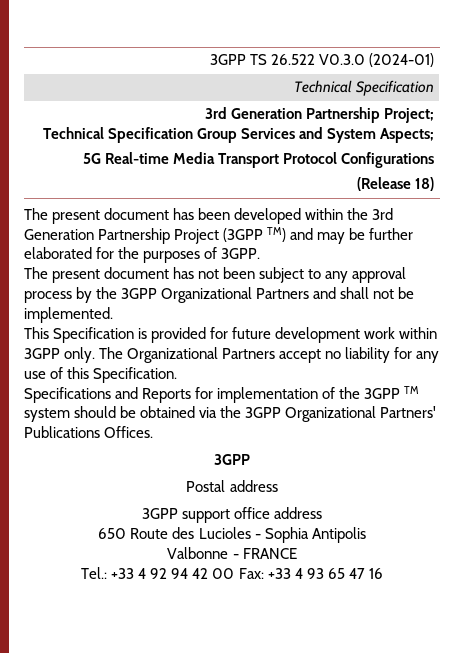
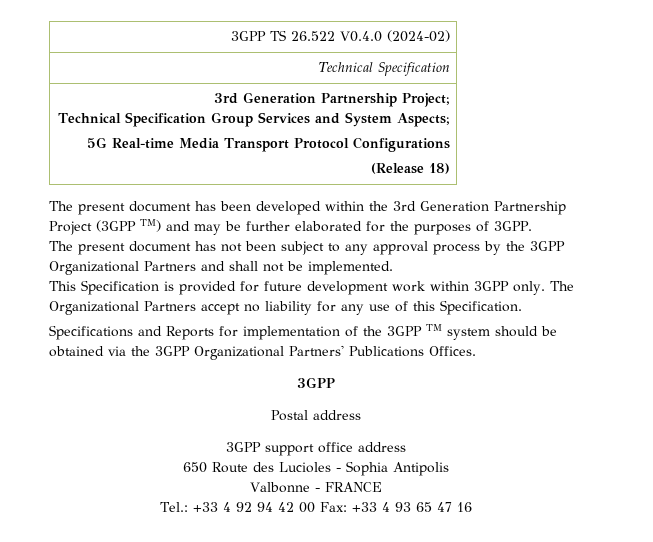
- 3GPP TS 26.522 V0.3.0 (2024-01)
+ 3GPP TS 26.522 V0.4.0 (2024-02)

